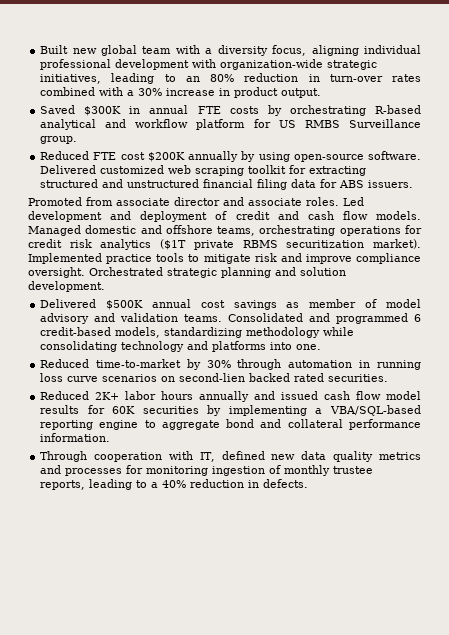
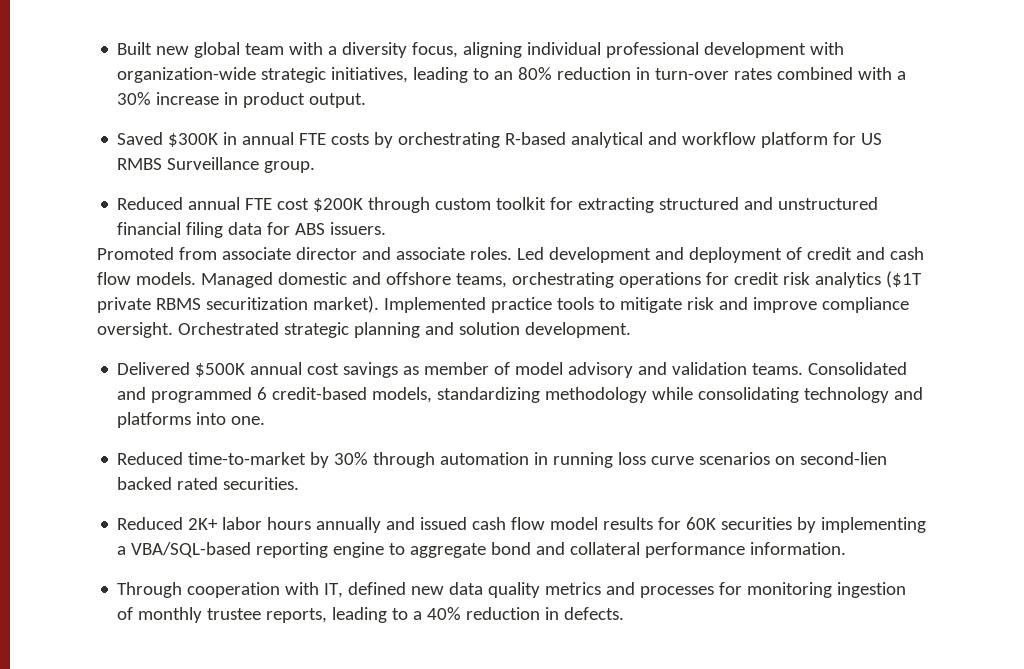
- Reduced FTE cost $200K annually by using open-source software. Delivered customized web scraping toolkit for extracting structured and unstructured financial filing data for ABS issuers.
+ Reduced annual FTE cost $200K through custom toolkit for extracting structured and unstructured financial filing data for ABS issuers.

